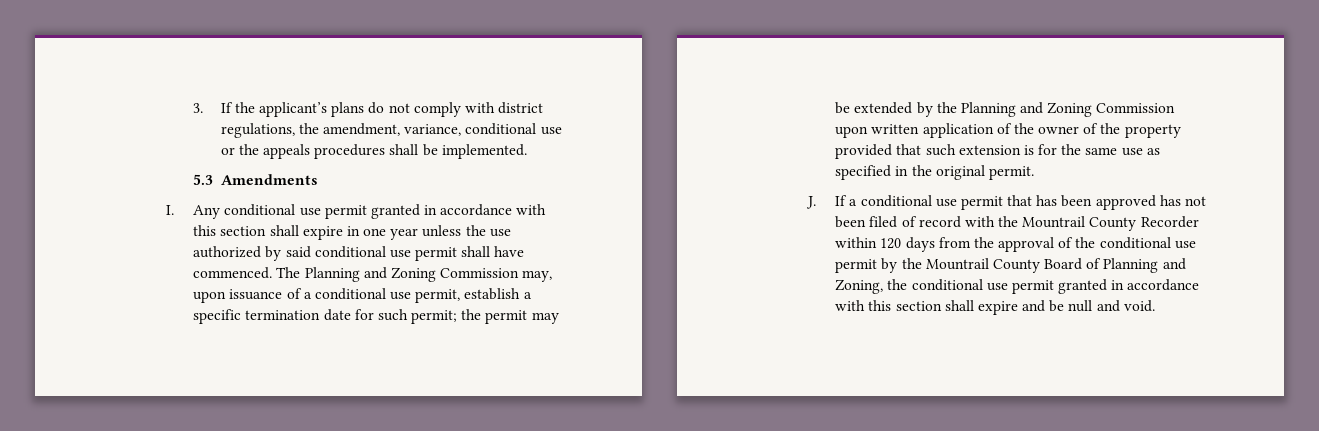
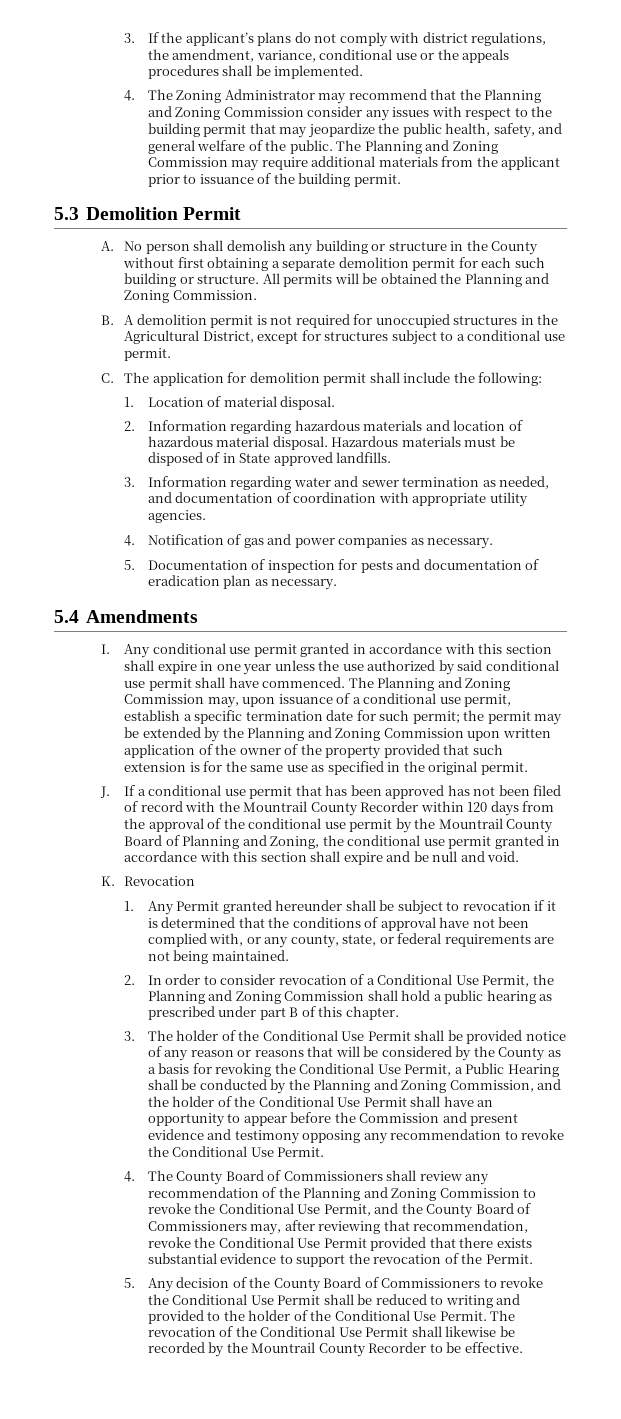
- 5.3 Amendments
+ 4. The Zoning Administrator may recommend that the Planning and Zoning Commission consider any issues with respect to the building permit that may jeopardize the public health, safety, and general welfare of the public. The Planning and Zoning Commission may require additional materials from the applicant prior to issuance of the building permit.
+ 5.3 Demolition Permit
+ A. No person shall demolish any building or structure in the County without first obtaining a separate demolition permit for each such building or structure. All permits will be obtained the Planning and Zoning Commission.
+ B. A demolition permit is not required for unoccupied structures in the Agricultural District, except for structures subject to a conditional use permit.
+ C. The application for demolition permit shall include the following:
+ 1. Location of material disposal.
+ 2. Information regarding hazardous materials and location of hazardous material disposal. Hazardous materials must be disposed of in State approved landfills.
+ 3. Information regarding water and sewer termination as needed, and documentation of coordination with appropriate utility agencies.
+ 4. Notification of gas and power companies as necessary.
+ 5. Documentation of inspection for pests and documentation of eradication plan as necessary.
+ 5.4 Amendments
+ K. Revocation
+ 1. Any Permit granted hereunder shall be subject to revocation if it is determined that the conditions of approval have not been complied with, or any county, state, or federal requirements are not being maintained.
+ 2. In order to consider revocation of a Conditional Use Permit, the Planning and Zoning Commission shall hold a public hearing as prescribed under part B of this chapter.
+ 3. The holder of the Conditional Use Permit shall be provided notice of any reason or reasons that will be considered by the County as a basis for revoking the Conditional Use Permit, a Public Hearing shall be conducted by the Planning and Zoning Commission, and the holder of the Conditional Use Permit shall have an opportunity to appear before the Commission and present evidence and testimony opposing any recommendation to revoke the Conditional Use Permit.
+ 4. The County Board of Commissioners shall review any recommendation of the Planning and Zoning Commission to revoke the Conditional Use Permit, and the County Board of Commissioners may, after reviewing that recommendation, revoke the Conditional Use Permit provided that there exists substantial evidence to support the revocation of the Permit.
+ 5. Any decision of the County Board of Commissioners to revoke the Conditional Use Permit shall be reduced to writing and provided to the holder of the Conditional Use Permit. The revocation of the Conditional Use Permit shall likewise be recorded by the Mountrail County Recorder to be effective.

